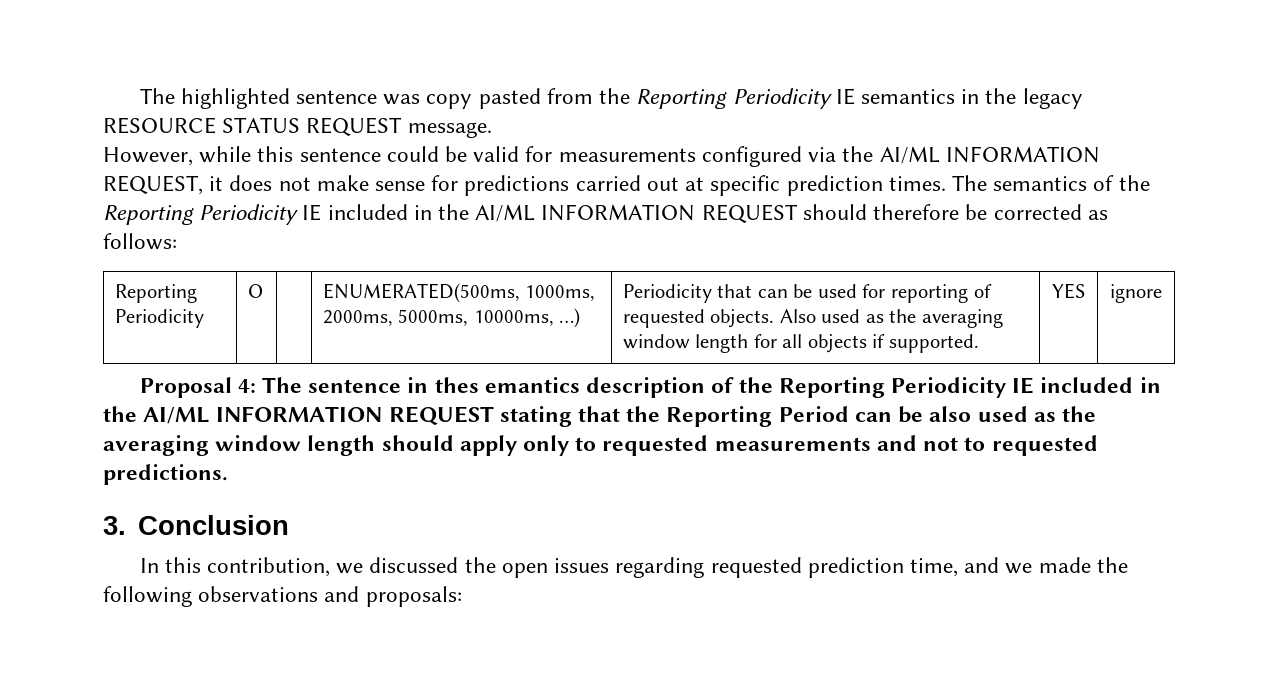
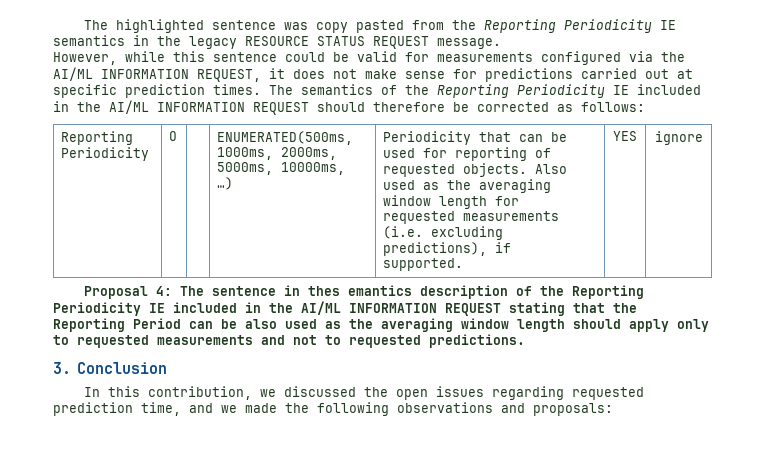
- Reporting Periodicity | O | | ENUMERATED(500ms, 1000ms, 2000ms, 5000ms, 10000ms, …) | Periodicity that can be used for reporting of requested objects. Also used as the averaging window length for all objects if supported. | YES | ignore
+ Reporting Periodicity | O | | ENUMERATED(500ms, 1000ms, 2000ms, 5000ms, 10000ms, …) | Periodicity that can be used for reporting of requested objects. Also used as the averaging window length for requested measurements (i.e. excluding predictions), if supported. | YES | ignore

